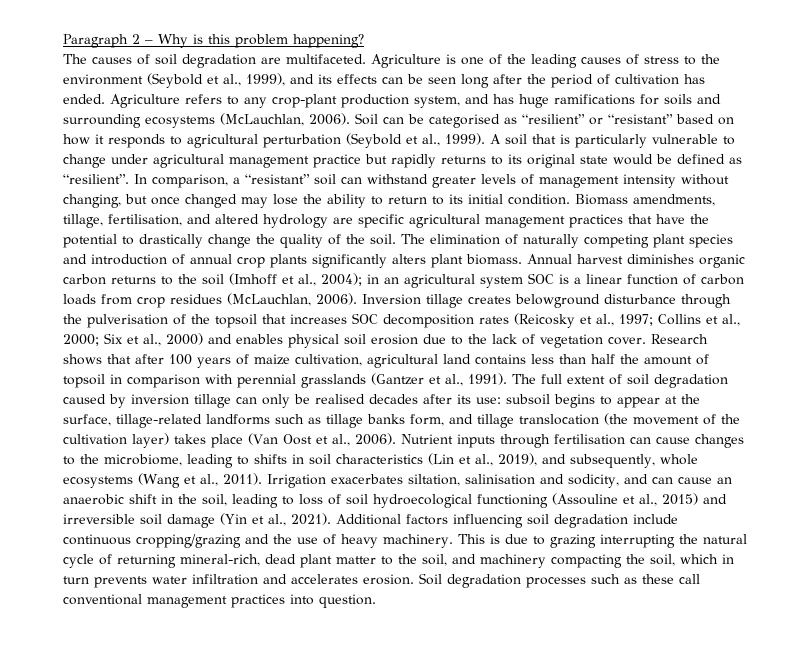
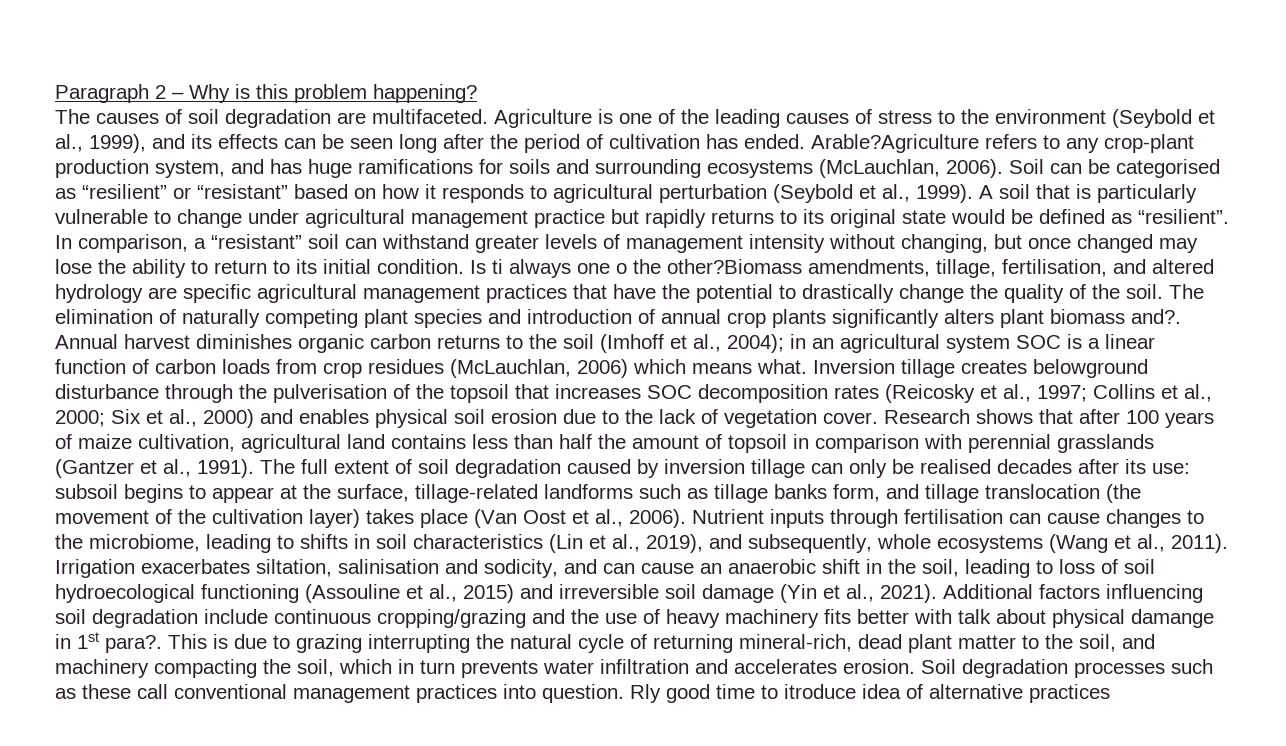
- Agriculture refers to any crop-plant production system, and has huge ramifications for soils and surrounding ecosystems (McLauchlan, 2006).
+ Arable?Agriculture refers to any crop-plant production system, and has huge ramifications for soils and surrounding ecosystems (McLauchlan, 2006).
- Biomass amendments, tillage, fertilisation, and altered hydrology are specific agricultural management practices that have the potential to drastically change the quality of the soil.
+ Is ti always one o the other?Biomass amendments, tillage, fertilisation, and altered hydrology are specific agricultural management practices that have the potential to drastically change the quality of the soil.
- The elimination of naturally competing plant species and introduction of annual crop plants significantly alters plant biomass.
+ The elimination of naturally competing plant species and introduction of annual crop plants significantly alters plant biomass and?.
- Annual harvest diminishes organic carbon returns to the soil (Imhoff et al., 2004); in an agricultural system SOC is a linear function of carbon loads from crop residues (McLauchlan, 2006).
+ Annual harvest diminishes organic carbon returns to the soil (Imhoff et al., 2004); in an agricultural system SOC is a linear function of carbon loads from crop residues (McLauchlan, 2006) which means what.
- Additional factors influencing soil degradation include continuous cropping/grazing and the use of heavy machinery.
+ Additional factors influencing soil degradation include continuous cropping/grazing and the use of heavy machinery fits better with talk about physical damange in 1st para?.
+ Rly good time to itroduce idea of alternative practices

